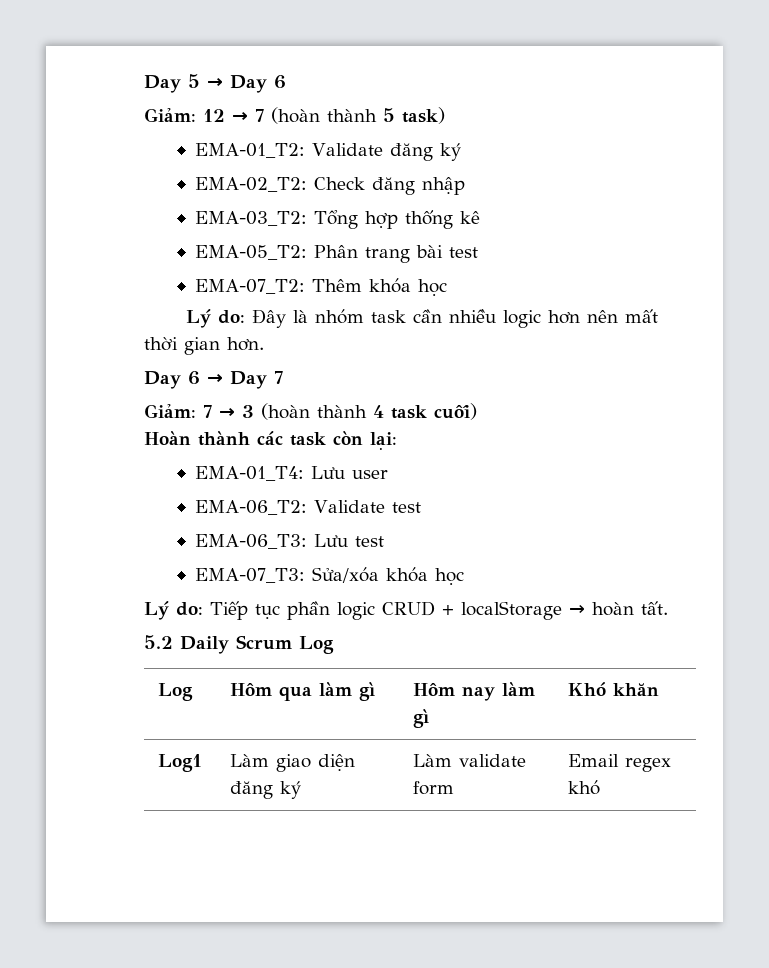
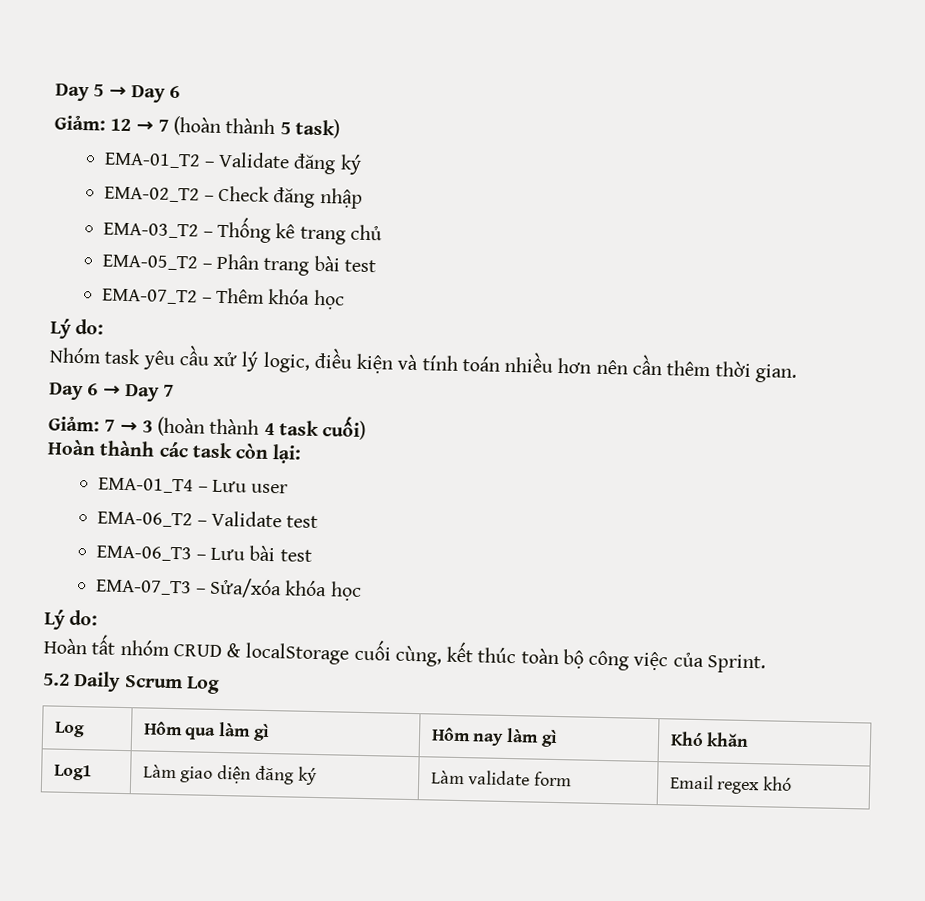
- EMA-01_T2: Validate đăng ký
+ EMA-01_T2 – Validate đăng ký
- EMA-02_T2: Check đăng nhập
+ EMA-02_T2 – Check đăng nhập
- EMA-03_T2: Tổng hợp thống kê
- EMA-05_T2: Phân trang bài test
+ EMA-03_T2 – Thống kê trang chủ
+ EMA-05_T2 – Phân trang bài test
- EMA-07_T2: Thêm khóa học
- Lý do: Đây là nhóm task cần nhiều logic hơn nên mất thời gian hơn.
+ EMA-07_T2 – Thêm khóa học
+ Lý do:
+ Nhóm task yêu cầu xử lý logic, điều kiện và tính toán nhiều hơn nên cần thêm thời gian.
- EMA-01_T4: Lưu user
+ EMA-01_T4 – Lưu user
- EMA-06_T2: Validate test
+ EMA-06_T2 – Validate test
- EMA-06_T3: Lưu test
- EMA-07_T3: Sửa/xóa khóa học
- Lý do: Tiếp tục phần logic CRUD + localStorage → hoàn tất.
+ EMA-06_T3 – Lưu bài test
+ EMA-07_T3 – Sửa/xóa khóa học
+ Lý do:
+ Hoàn tất nhóm CRUD & localStorage cuối cùng, kết thúc toàn bộ công việc của Sprint.

